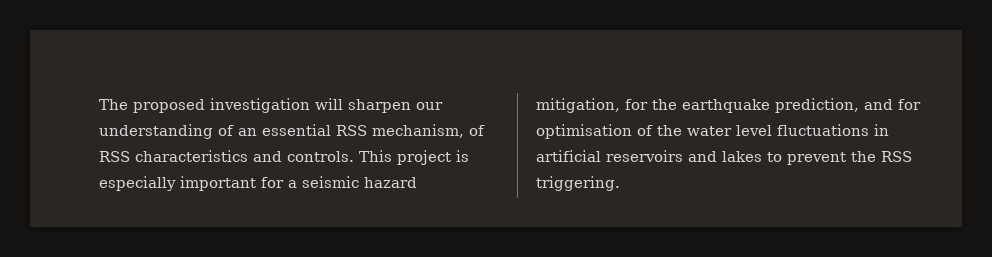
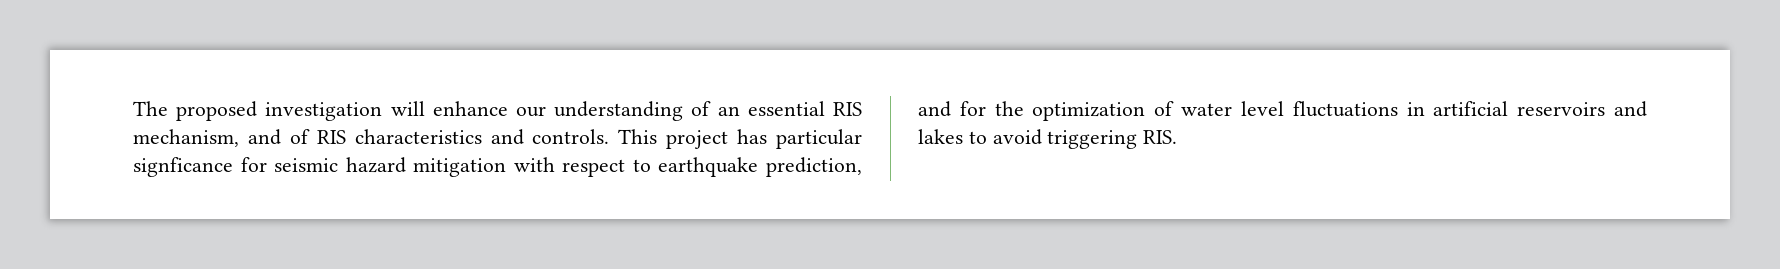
- The proposed investigation will sharpen our understanding of an essential RSS mechanism, of RSS characteristics and controls.
+ The proposed investigation will enhance our understanding of an essential RIS mechanism, and of RIS characteristics and controls.
- This project is especially important for a seismic hazard mitigation, for the earthquake prediction, and for optimisation of the water level fluctuations in artificial reservoirs and lakes to prevent the RSS triggering.
+ This project has particular signficance for seismic hazard mitigation with respect to earthquake prediction, and for the optimization of water level fluctuations in artificial reservoirs and lakes to avoid triggering RIS.

